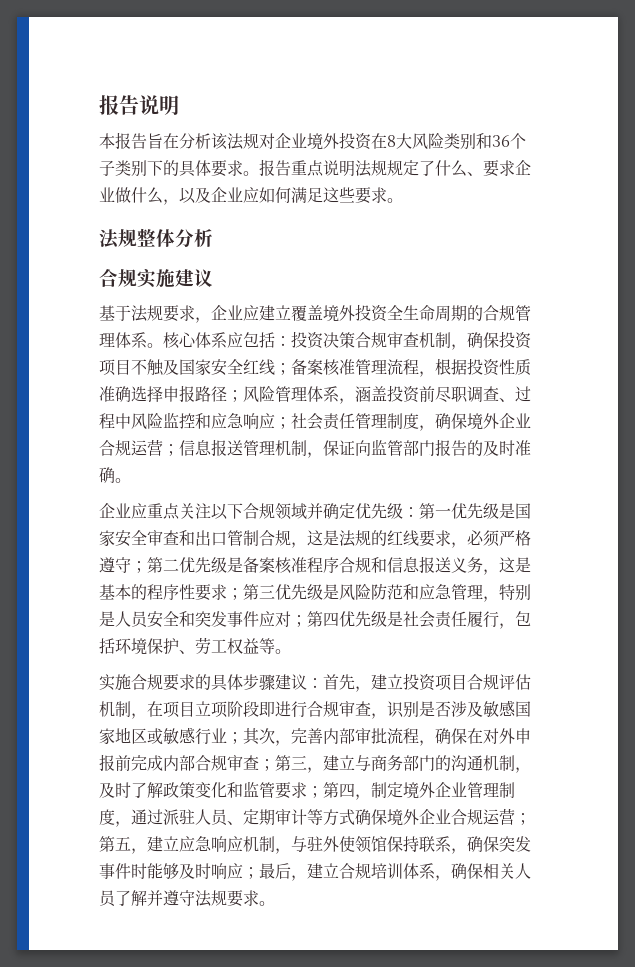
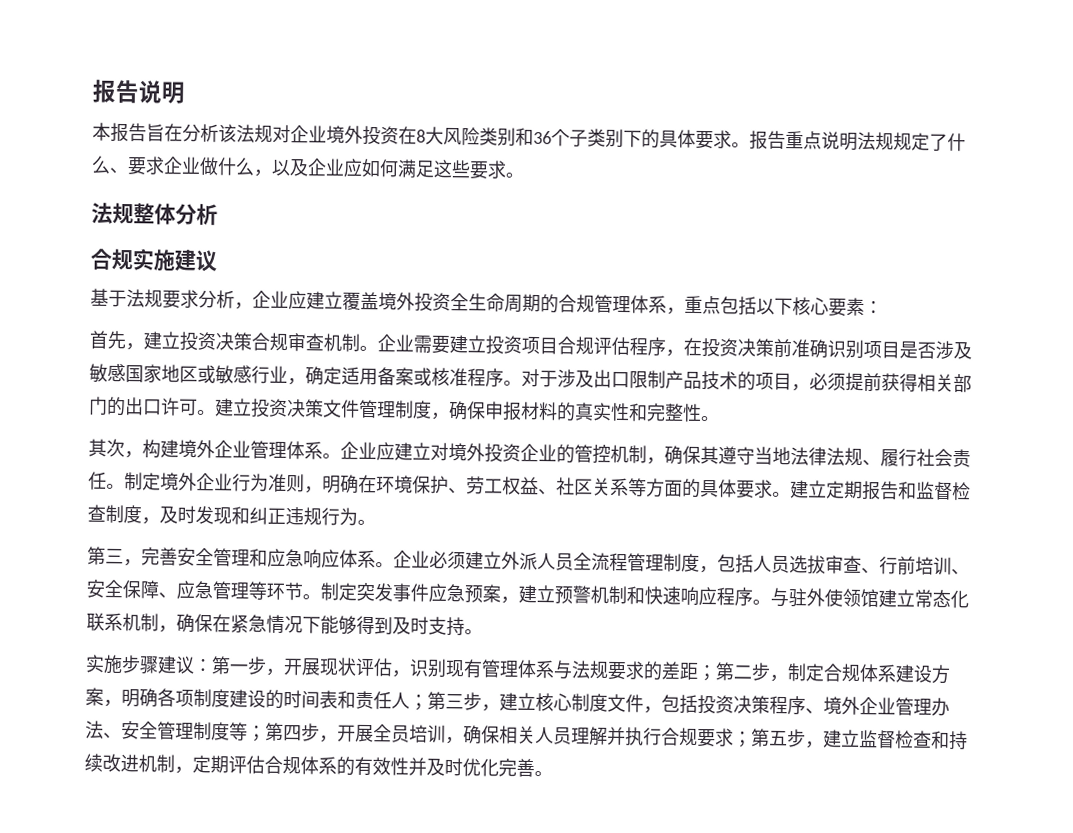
- 基于法规要求，企业应建立覆盖境外投资全生命周期的合规管理体系。核心体系应包括：投资决策合规审查机制，确保投资项目不触及国家安全红线；备案核准管理流程，根据投资性质准确选择申报路径；风险管理体系，涵盖投资前尽职调查、过程中风险监控和应急响应；社会责任管理制度，确保境外企业合规运营；信息报送管理机制，保证向监管部门报告的及时准确。
- 企业应重点关注以下合规领域并确定优先级：第一优先级是国家安全审查和出口管制合规，这是法规的红线要求，必须严格遵守；第二优先级是备案核准程序合规和信息报送义务，这是基本的程序性要求；第三优先级是风险防范和应急管理，特别是人员安全和突发事件应对；第四优先级是社会责任履行，包括环境保护、劳工权益等。
- 实施合规要求的具体步骤建议：首先，建立投资项目合规评估机制，在项目立项阶段即进行合规审查，识别是否涉及敏感国家地区或敏感行业；其次，完善内部审批流程，确保在对外申报前完成内部合规审查；第三，建立与商务部门的沟通机制，及时了解政策变化和监管要求；第四，制定境外企业管理制度，通过派驻人员、定期审计等方式确保境外企业合规运营；第五，建立应急响应机制，与驻外使领馆保持联系，确保突发事件时能够及时响应；最后，建立合规培训体系，确保相关人员了解并遵守法规要求。
+ 基于法规要求分析，企业应建立覆盖境外投资全生命周期的合规管理体系，重点包括以下核心要素：
+ 首先，建立投资决策合规审查机制。企业需要建立投资项目合规评估程序，在投资决策前准确识别项目是否涉及敏感国家地区或敏感行业，确定适用备案或核准程序。对于涉及出口限制产品技术的项目，必须提前获得相关部门的出口许可。建立投资决策文件管理制度，确保申报材料的真实性和完整性。
+ 其次，构建境外企业管理体系。企业应建立对境外投资企业的管控机制，确保其遵守当地法律法规、履行社会责任。制定境外企业行为准则，明确在环境保护、劳工权益、社区关系等方面的具体要求。建立定期报告和监督检查制度，及时发现和纠正违规行为。
+ 第三，完善安全管理和应急响应体系。企业必须建立外派人员全流程管理制度，包括人员选拔审查、行前培训、安全保障、应急管理等环节。制定突发事件应急预案，建立预警机制和快速响应程序。与驻外使领馆建立常态化联系机制，确保在紧急情况下能够得到及时支持。
+ 实施步骤建议：第一步，开展现状评估，识别现有管理体系与法规要求的差距；第二步，制定合规体系建设方案，明确各项制度建设的时间表和责任人；第三步，建立核心制度文件，包括投资决策程序、境外企业管理办法、安全管理制度等；第四步，开展全员培训，确保相关人员理解并执行合规要求；第五步，建立监督检查和持续改进机制，定期评估合规体系的有效性并及时优化完善。

